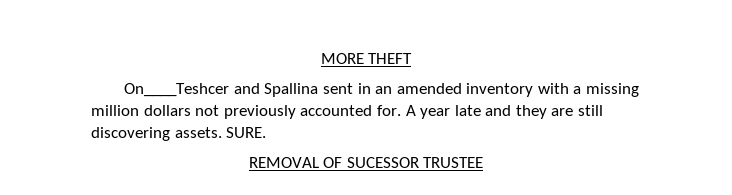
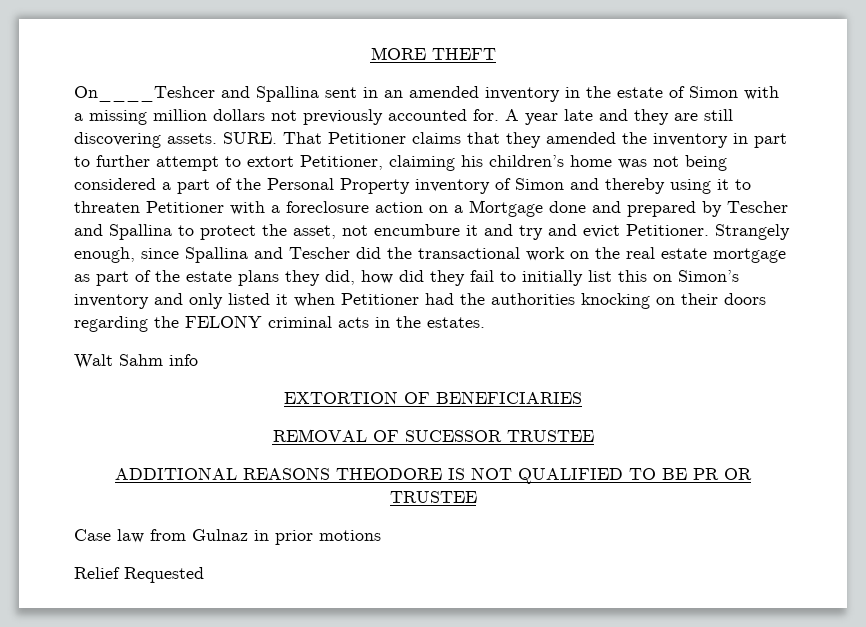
- On____Teshcer and Spallina sent in an amended inventory with a missing million dollars not previously accounted for.
+ On____Teshcer and Spallina sent in an amended inventory in the estate of Simon with a missing million dollars not previously accounted for.
- SURE.
+ SURE. That Petitioner claims that they amended the inventory in part to further attempt to extort Petitioner, claiming his children’s home was not being considered a part of the Personal Property inventory of Simon and thereby using it to threaten Petitioner with a foreclosure action on a Mortgage done and prepared by Tescher and Spallina to protect the asset, not encumbure it and try and evict Petitioner. Strangely enough, since Spallina and Tescher did the transactional work on the real estate mortgage as part of the estate plans they did, how did they fail to initially list this on Simon’s inventory and only listed it when Petitioner had the authorities knocking on their doors regarding the FELONY criminal acts in the estates.
+ Walt Sahm info
+ EXTORTION OF BENEFICIARIES
  REMOVAL OF SUCESSOR TRUSTEE
+ ADDITIONAL REASONS THEODORE IS NOT QUALIFIED TO BE PR OR TRUSTEE
+ Case law from Gulnaz in prior motions
+ Relief Requested

